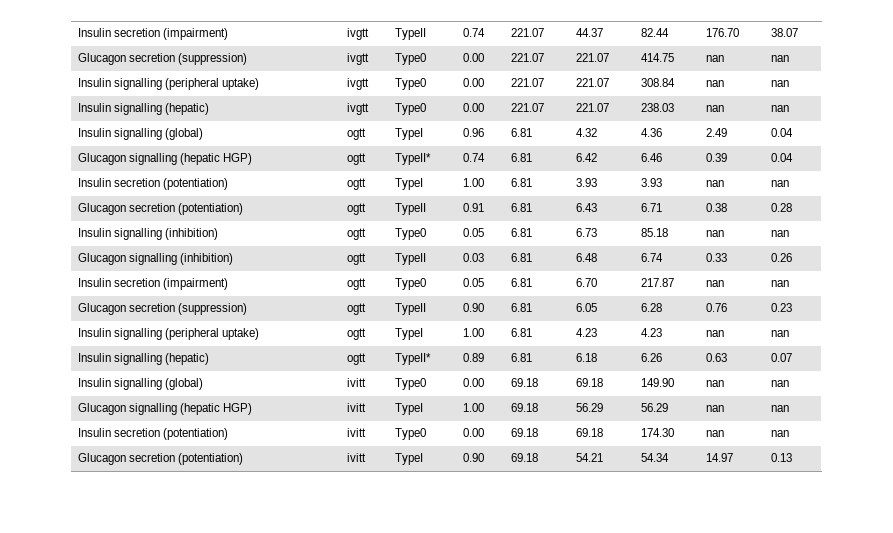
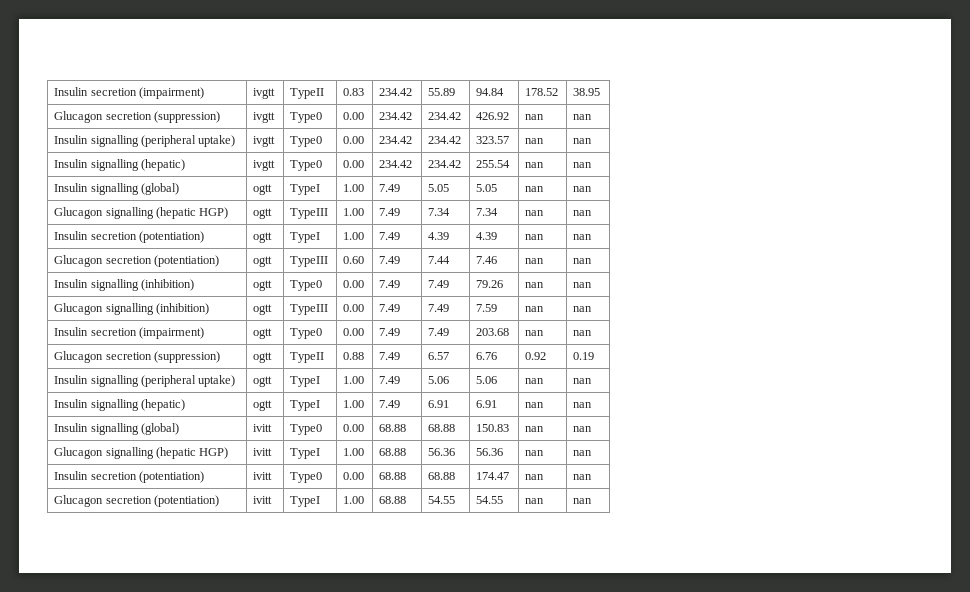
- Insulin secretion (impairment) | ivgtt | TypeII | 0.74 | 221.07 | 44.37 | 82.44 | 176.70 | 38.07
+ Insulin secretion (impairment) | ivgtt | TypeII | 0.83 | 234.42 | 55.89 | 94.84 | 178.52 | 38.95
- Glucagon secretion (suppression) | ivgtt | Type0 | 0.00 | 221.07 | 221.07 | 414.75 | nan | nan
+ Glucagon secretion (suppression) | ivgtt | Type0 | 0.00 | 234.42 | 234.42 | 426.92 | nan | nan
- Insulin signalling (peripheral uptake) | ivgtt | Type0 | 0.00 | 221.07 | 221.07 | 308.84 | nan | nan
+ Insulin signalling (peripheral uptake) | ivgtt | Type0 | 0.00 | 234.42 | 234.42 | 323.57 | nan | nan
- Insulin signalling (hepatic) | ivgtt | Type0 | 0.00 | 221.07 | 221.07 | 238.03 | nan | nan
+ Insulin signalling (hepatic) | ivgtt | Type0 | 0.00 | 234.42 | 234.42 | 255.54 | nan | nan
- Insulin signalling (global) | ogtt | TypeI | 0.96 | 6.81 | 4.32 | 4.36 | 2.49 | 0.04
+ Insulin signalling (global) | ogtt | TypeI | 1.00 | 7.49 | 5.05 | 5.05 | nan | nan
- Glucagon signalling (hepatic HGP) | ogtt | TypeII* | 0.74 | 6.81 | 6.42 | 6.46 | 0.39 | 0.04
+ Glucagon signalling (hepatic HGP) | ogtt | TypeIII | 1.00 | 7.49 | 7.34 | 7.34 | nan | nan
- Insulin secretion (potentiation) | ogtt | TypeI | 1.00 | 6.81 | 3.93 | 3.93 | nan | nan
+ Insulin secretion (potentiation) | ogtt | TypeI | 1.00 | 7.49 | 4.39 | 4.39 | nan | nan
- Glucagon secretion (potentiation) | ogtt | TypeII | 0.91 | 6.81 | 6.43 | 6.71 | 0.38 | 0.28
+ Glucagon secretion (potentiation) | ogtt | TypeIII | 0.60 | 7.49 | 7.44 | 7.46 | nan | nan
- Insulin signalling (inhibition) | ogtt | Type0 | 0.05 | 6.81 | 6.73 | 85.18 | nan | nan
+ Insulin signalling (inhibition) | ogtt | Type0 | 0.00 | 7.49 | 7.49 | 79.26 | nan | nan
- Glucagon signalling (inhibition) | ogtt | TypeII | 0.03 | 6.81 | 6.48 | 6.74 | 0.33 | 0.26
+ Glucagon signalling (inhibition) | ogtt | TypeIII | 0.00 | 7.49 | 7.49 | 7.59 | nan | nan
- Insulin secretion (impairment) | ogtt | Type0 | 0.05 | 6.81 | 6.70 | 217.87 | nan | nan
+ Insulin secretion (impairment) | ogtt | Type0 | 0.00 | 7.49 | 7.49 | 203.68 | nan | nan
- Glucagon secretion (suppression) | ogtt | TypeII | 0.90 | 6.81 | 6.05 | 6.28 | 0.76 | 0.23
+ Glucagon secretion (suppression) | ogtt | TypeII | 0.88 | 7.49 | 6.57 | 6.76 | 0.92 | 0.19
- Insulin signalling (peripheral uptake) | ogtt | TypeI | 1.00 | 6.81 | 4.23 | 4.23 | nan | nan
+ Insulin signalling (peripheral uptake) | ogtt | TypeI | 1.00 | 7.49 | 5.06 | 5.06 | nan | nan
- Insulin signalling (hepatic) | ogtt | TypeII* | 0.89 | 6.81 | 6.18 | 6.26 | 0.63 | 0.07
+ Insulin signalling (hepatic) | ogtt | TypeI | 1.00 | 7.49 | 6.91 | 6.91 | nan | nan
- Insulin signalling (global) | ivitt | Type0 | 0.00 | 69.18 | 69.18 | 149.90 | nan | nan
+ Insulin signalling (global) | ivitt | Type0 | 0.00 | 68.88 | 68.88 | 150.83 | nan | nan
- Glucagon signalling (hepatic HGP) | ivitt | TypeI | 1.00 | 69.18 | 56.29 | 56.29 | nan | nan
+ Glucagon signalling (hepatic HGP) | ivitt | TypeI | 1.00 | 68.88 | 56.36 | 56.36 | nan | nan
- Insulin secretion (potentiation) | ivitt | Type0 | 0.00 | 69.18 | 69.18 | 174.30 | nan | nan
+ Insulin secretion (potentiation) | ivitt | Type0 | 0.00 | 68.88 | 68.88 | 174.47 | nan | nan
- Glucagon secretion (potentiation) | ivitt | TypeI | 0.90 | 69.18 | 54.21 | 54.34 | 14.97 | 0.13
+ Glucagon secretion (potentiation) | ivitt | TypeI | 1.00 | 68.88 | 54.55 | 54.55 | nan | nan

